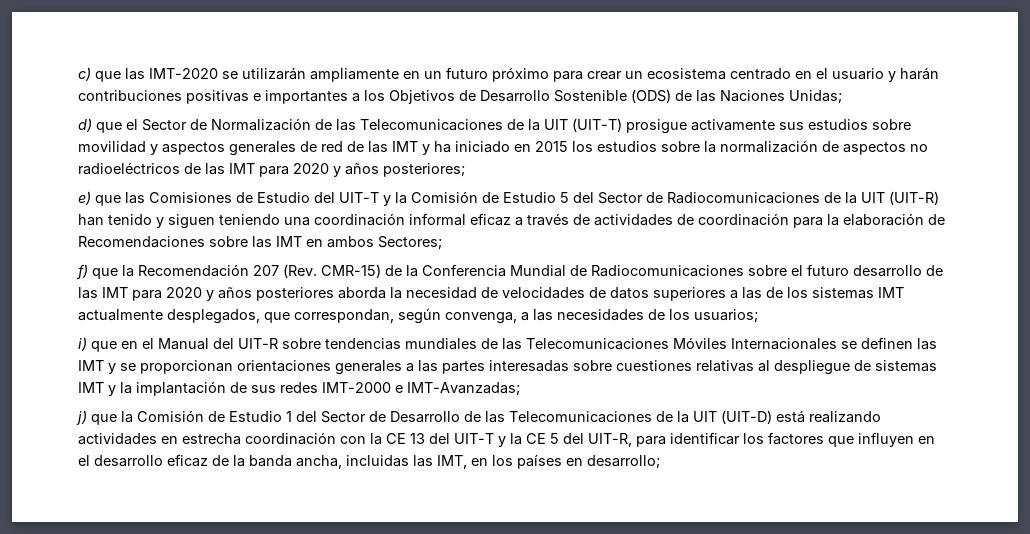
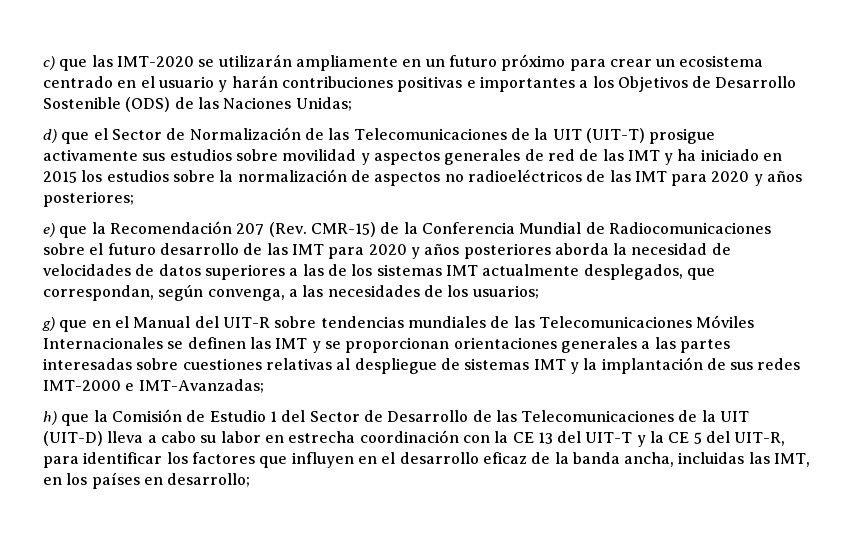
- e) que las Comisiones de Estudio del UIT-T y la Comisión de Estudio 5 del Sector de Radiocomunicaciones de la UIT (UIT-R) han tenido y siguen teniendo una coordinación informal eficaz a través de actividades de coordinación para la elaboración de Recomendaciones sobre las IMT en ambos Sectores;
- f) que la Recomendación 207 (Rev. CMR-15) de la Conferencia Mundial de Radiocomunicaciones sobre el futuro desarrollo de las IMT para 2020 y años posteriores aborda la necesidad de velocidades de datos superiores a las de los sistemas IMT actualmente desplegados, que correspondan, según convenga, a las necesidades de los usuarios;
+ e) que la Recomendación 207 (Rev. CMR-15) de la Conferencia Mundial de Radiocomunicaciones sobre el futuro desarrollo de las IMT para 2020 y años posteriores aborda la necesidad de velocidades de datos superiores a las de los sistemas IMT actualmente desplegados, que correspondan, según convenga, a las necesidades de los usuarios;
- i) que en el Manual del UIT-R sobre tendencias mundiales de las Telecomunicaciones Móviles Internacionales se definen las IMT y se proporcionan orientaciones generales a las partes interesadas sobre cuestiones relativas al despliegue de sistemas IMT y la implantación de sus redes IMT-2000 e IMT-Avanzadas;
+ g) que en el Manual del UIT-R sobre tendencias mundiales de las Telecomunicaciones Móviles Internacionales se definen las IMT y se proporcionan orientaciones generales a las partes interesadas sobre cuestiones relativas al despliegue de sistemas IMT y la implantación de sus redes IMT-2000 e IMT-Avanzadas;
- j) que la Comisión de Estudio 1 del Sector de Desarrollo de las Telecomunicaciones de la UIT (UIT-D) está realizando actividades en estrecha coordinación con la CE 13 del UIT-T y la CE 5 del UIT-R, para identificar los factores que influyen en el desarrollo eficaz de la banda ancha, incluidas las IMT, en los países en desarrollo;
+ h) que la Comisión de Estudio 1 del Sector de Desarrollo de las Telecomunicaciones de la UIT (UIT-D) lleva a cabo su labor en estrecha coordinación con la CE 13 del UIT-T y la CE 5 del UIT-R, para identificar los factores que influyen en el desarrollo eficaz de la banda ancha, incluidas las IMT, en los países en desarrollo;

